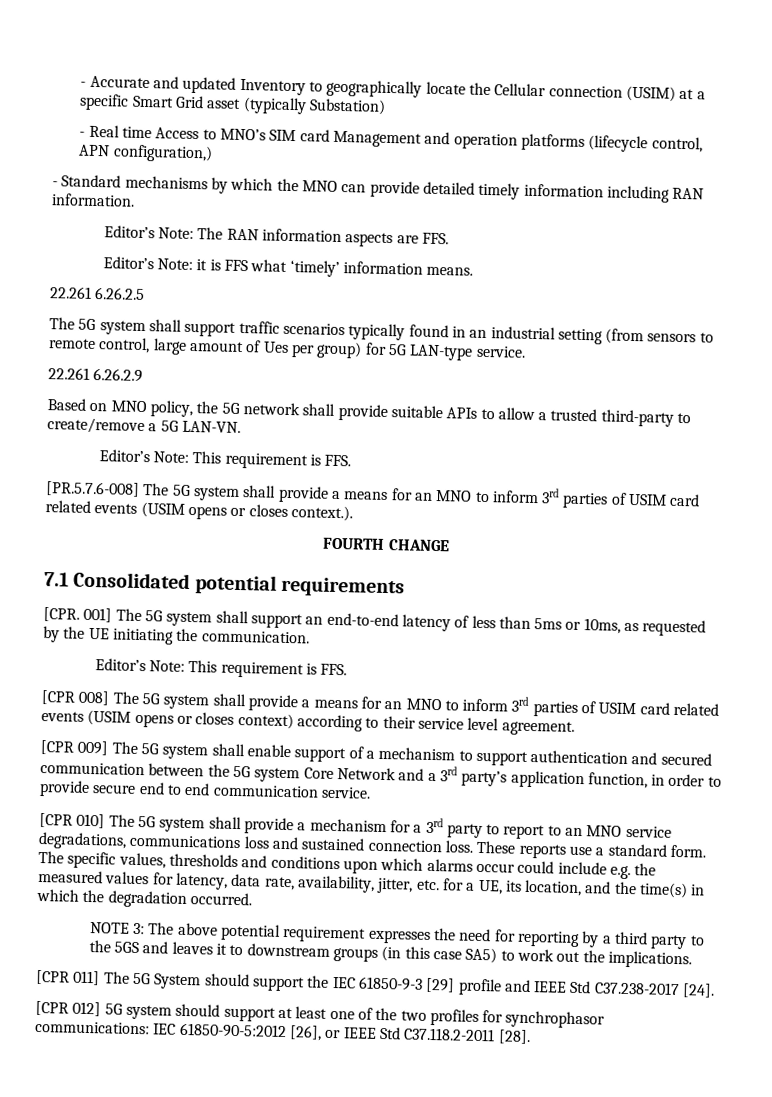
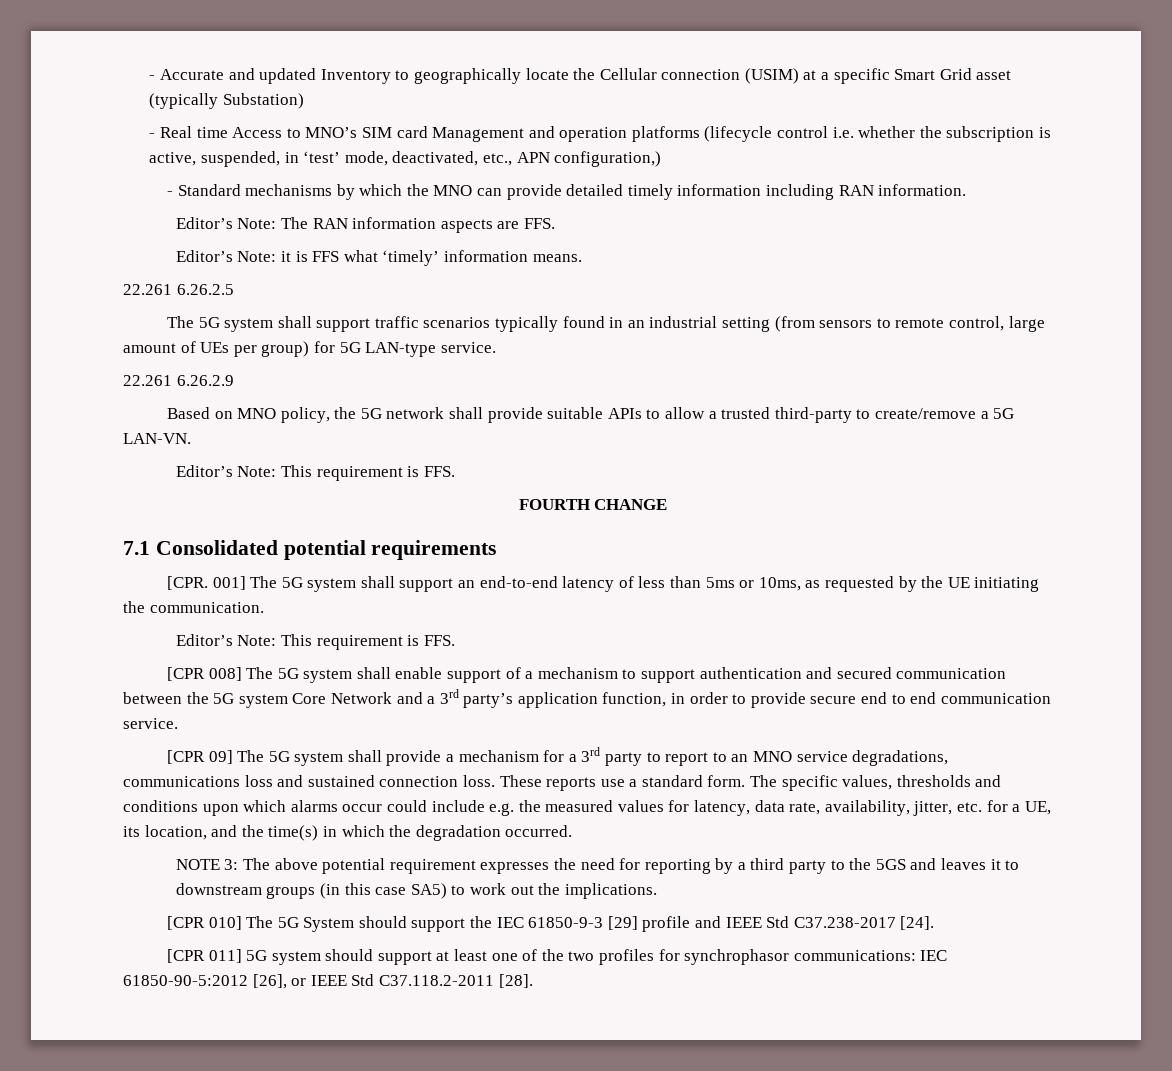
- - Real time Access to MNO’s SIM card Management and operation platforms (lifecycle control, APN configuration,)
+ - Real time Access to MNO’s SIM card Management and operation platforms (lifecycle control i.e. whether the subscription is active, suspended, in ‘test’ mode, deactivated, etc., APN configuration,)
- The 5G system shall support traffic scenarios typically found in an industrial setting (from sensors to remote control, large amount of Ues per group) for 5G LAN-type service.
+ The 5G system shall support traffic scenarios typically found in an industrial setting (from sensors to remote control, large amount of UEs per group) for 5G LAN-type service.
- [PR.5.7.6-008] The 5G system shall provide a means for an MNO to inform 3rd parties of USIM card related events (USIM opens or closes context.).
- [CPR 008] The 5G system shall provide a means for an MNO to inform 3rd parties of USIM card related events (USIM opens or closes context) according to their service level agreement.
- [CPR 009] The 5G system shall enable support of a mechanism to support authentication and secured communication between the 5G system Core Network and a 3rd party’s application function, in order to provide secure end to end communication service.
+ [CPR 008] The 5G system shall enable support of a mechanism to support authentication and secured communication between the 5G system Core Network and a 3rd party’s application function, in order to provide secure end to end communication service.
- [CPR 010] The 5G system shall provide a mechanism for a 3rd party to report to an MNO service degradations, communications loss and sustained connection loss.
+ [CPR 09] The 5G system shall provide a mechanism for a 3rd party to report to an MNO service degradations, communications loss and sustained connection loss.
- [CPR 011] The 5G System should support the IEC 61850-9-3 [29] profile and IEEE Std C37.238-2017 [24].
+ [CPR 010] The 5G System should support the IEC 61850-9-3 [29] profile and IEEE Std C37.238-2017 [24].
- [CPR 012] 5G system should support at least one of the two profiles for synchrophasor communications: IEC 61850-90-5:2012 [26], or IEEE Std C37.118.2-2011 [28].
+ [CPR 011] 5G system should support at least one of the two profiles for synchrophasor communications: IEC 61850-90-5:2012 [26], or IEEE Std C37.118.2-2011 [28].

